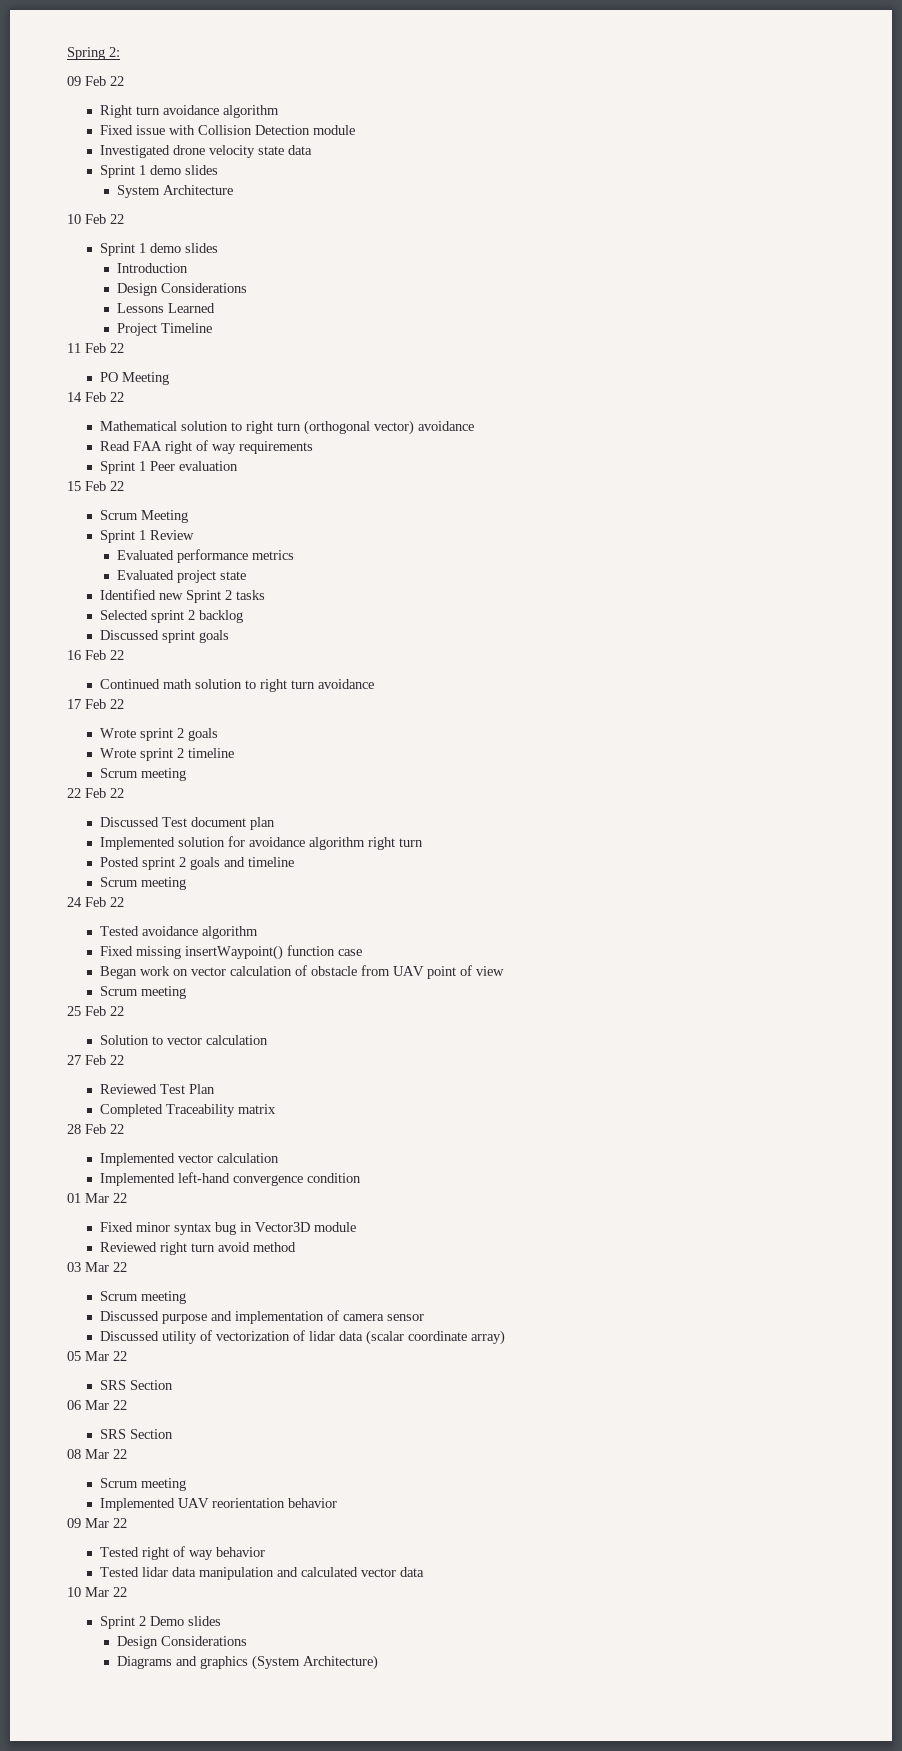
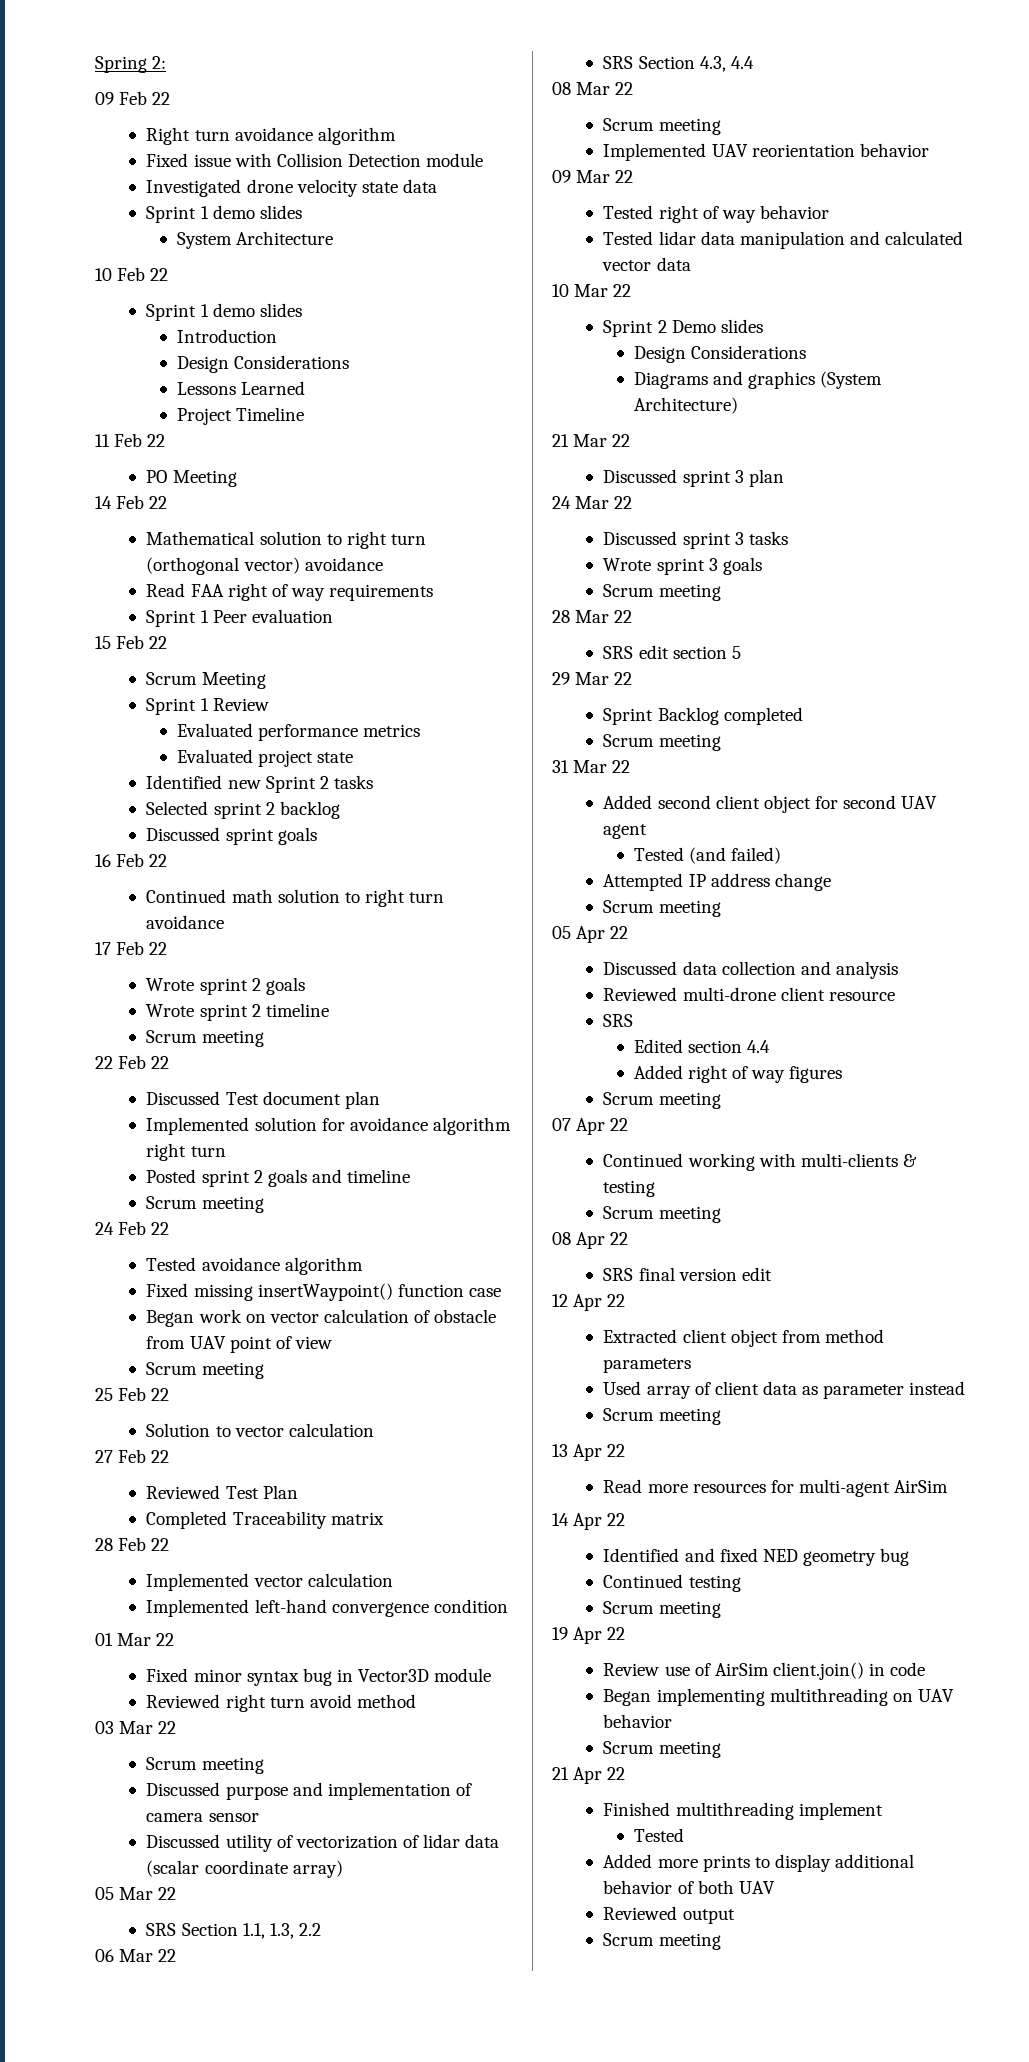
  05 Mar 22
- SRS Section
+ SRS Section 1.1, 1.3, 2.2
  06 Mar 22
- SRS Section
+ SRS Section 4.3, 4.4
+ 21 Mar 22
+ Discussed sprint 3 plan
+ 24 Mar 22
+ Discussed sprint 3 tasks
+ Wrote sprint 3 goals
+ Scrum meeting
+ 28 Mar 22
+ SRS edit section 5
+ 29 Mar 22
+ Sprint Backlog completed
+ Scrum meeting
+ 31 Mar 22
+ Added second client object for second UAV agent
+ Tested (and failed)
+ Attempted IP address change
+ Scrum meeting
+ 05 Apr 22
+ Discussed data collection and analysis
+ Reviewed multi-drone client resource
+ SRS
+ Edited section 4.4
+ Added right of way figures
+ Scrum meeting
+ 07 Apr 22
+ Continued working with multi-clients & testing
+ Scrum meeting
+ 08 Apr 22
+ SRS final version edit
+ 12 Apr 22
+ Extracted client object from method parameters
+ Used array of client data as parameter instead
+ Scrum meeting
+ 13 Apr 22
+ Read more resources for multi-agent AirSim
+ 14 Apr 22
+ Identified and fixed NED geometry bug
+ Continued testing
+ Scrum meeting
+ 19 Apr 22
+ Review use of AirSim client.join() in code
+ Began implementing multithreading on UAV behavior
+ Scrum meeting
+ 21 Apr 22
+ Finished multithreading implement
+ Tested
+ Added more prints to display additional behavior of both UAV
+ Reviewed output
+ Scrum meeting

